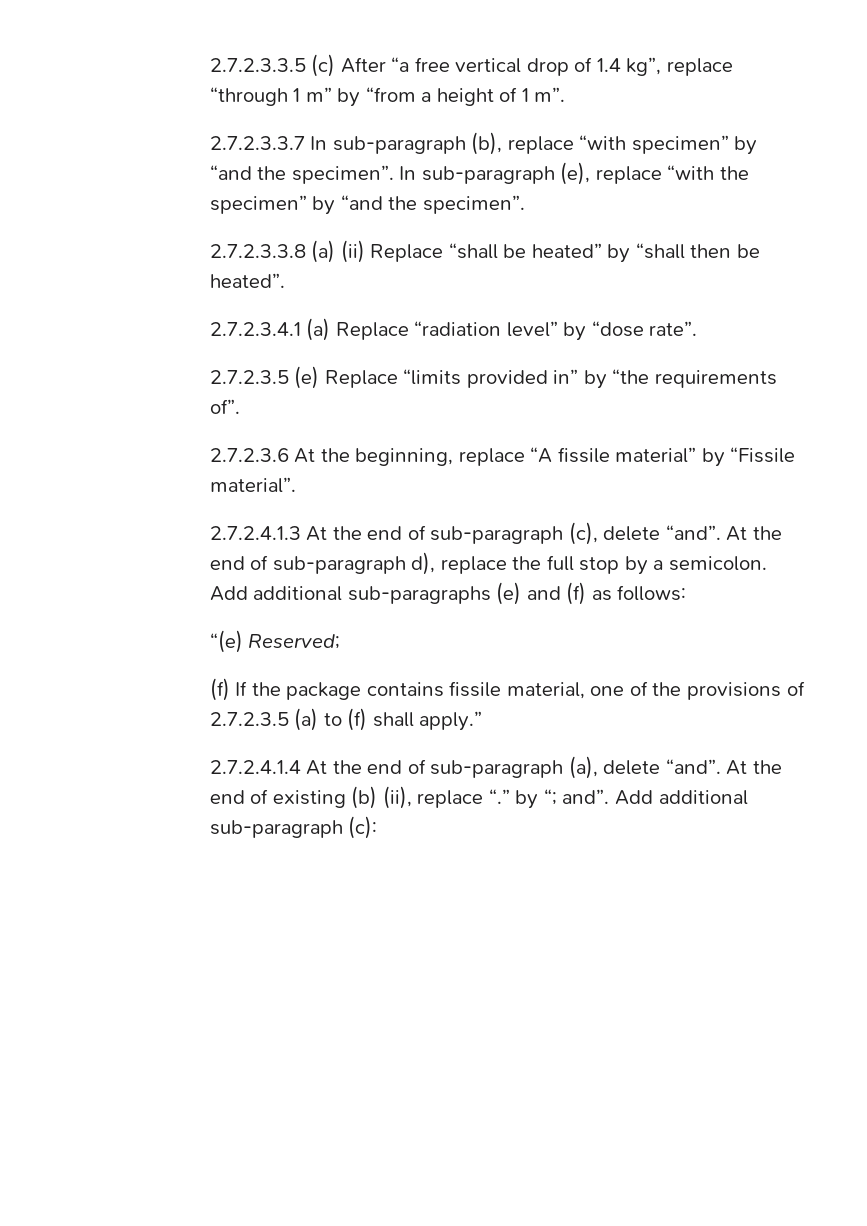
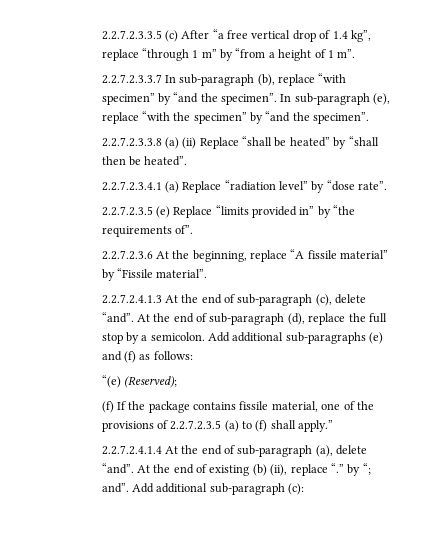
- 2.7.2.3.3.5 (c) After “a free vertical drop of 1.4 kg”, replace “through 1 m” by “from a height of 1 m”.
+ 2.2.7.2.3.3.5 (c) After “a free vertical drop of 1.4 kg”, replace “through 1 m” by “from a height of 1 m”.
- 2.7.2.3.3.7 In sub-paragraph (b), replace “with specimen” by “and the specimen”.
+ 2.2.7.2.3.3.7 In sub-paragraph (b), replace “with specimen” by “and the specimen”.
- 2.7.2.3.3.8 (a) (ii) Replace “shall be heated” by “shall then be heated”.
+ 2.2.7.2.3.3.8 (a) (ii) Replace “shall be heated” by “shall then be heated”.
- 2.7.2.3.4.1 (a) Replace “radiation level” by “dose rate”.
+ 2.2.7.2.3.4.1 (a) Replace “radiation level” by “dose rate”.
- 2.7.2.3.5 (e) Replace “limits provided in” by “the requirements of”.
+ 2.2.7.2.3.5 (e) Replace “limits provided in” by “the requirements of”.
- 2.7.2.3.6 At the beginning, replace “A fissile material” by “Fissile material”.
+ 2.2.7.2.3.6 At the beginning, replace “A fissile material” by “Fissile material”.
- 2.7.2.4.1.3 At the end of sub-paragraph (c), delete “and”.
+ 2.2.7.2.4.1.3 At the end of sub-paragraph (c), delete “and”.
- At the end of sub-paragraph d), replace the full stop by a semicolon.
+ At the end of sub-paragraph (d), replace the full stop by a semicolon.
- “(e) Reserved;
+ “(e) (Reserved);
- (f) If the package contains fissile material, one of the provisions of 2.7.2.3.5 (a) to (f) shall apply.”
+ (f) If the package contains fissile material, one of the provisions of 2.2.7.2.3.5 (a) to (f) shall apply.”
- 2.7.2.4.1.4 At the end of sub-paragraph (a), delete “and”.
+ 2.2.7.2.4.1.4 At the end of sub-paragraph (a), delete “and”.

